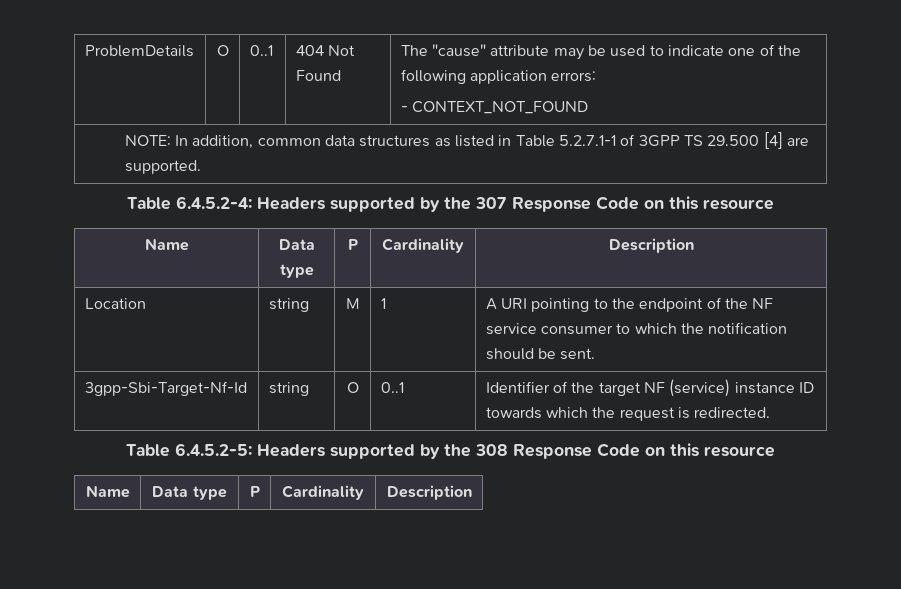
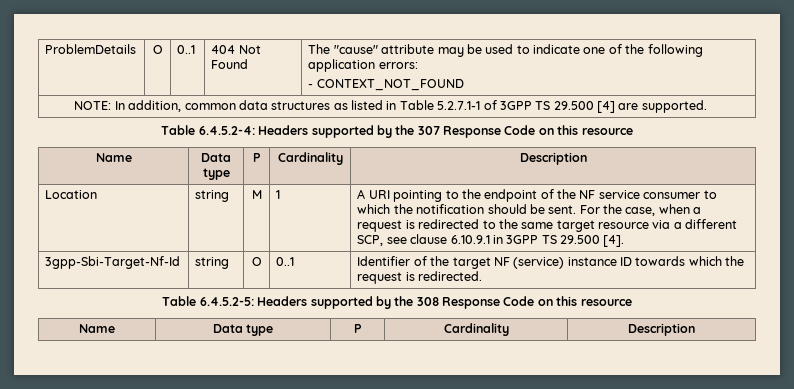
+ For the case, when a request is redirected to the same target resource via a different SCP, see clause 6.10.9.1 in 3GPP TS 29.500 [4].

